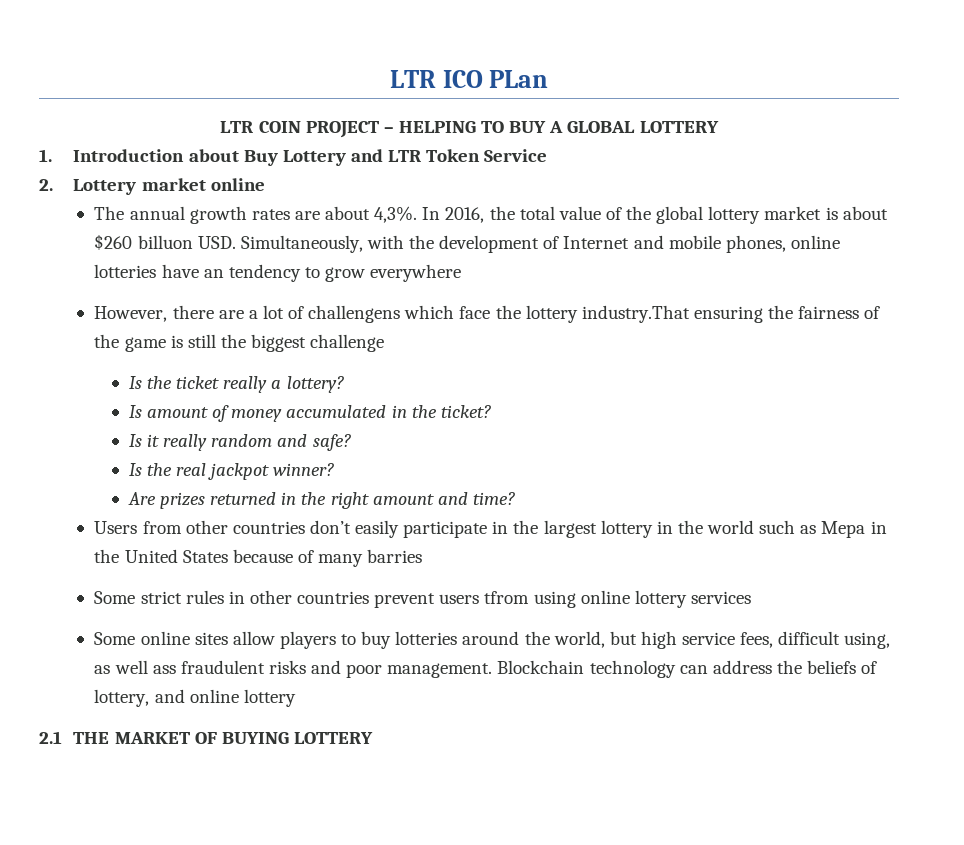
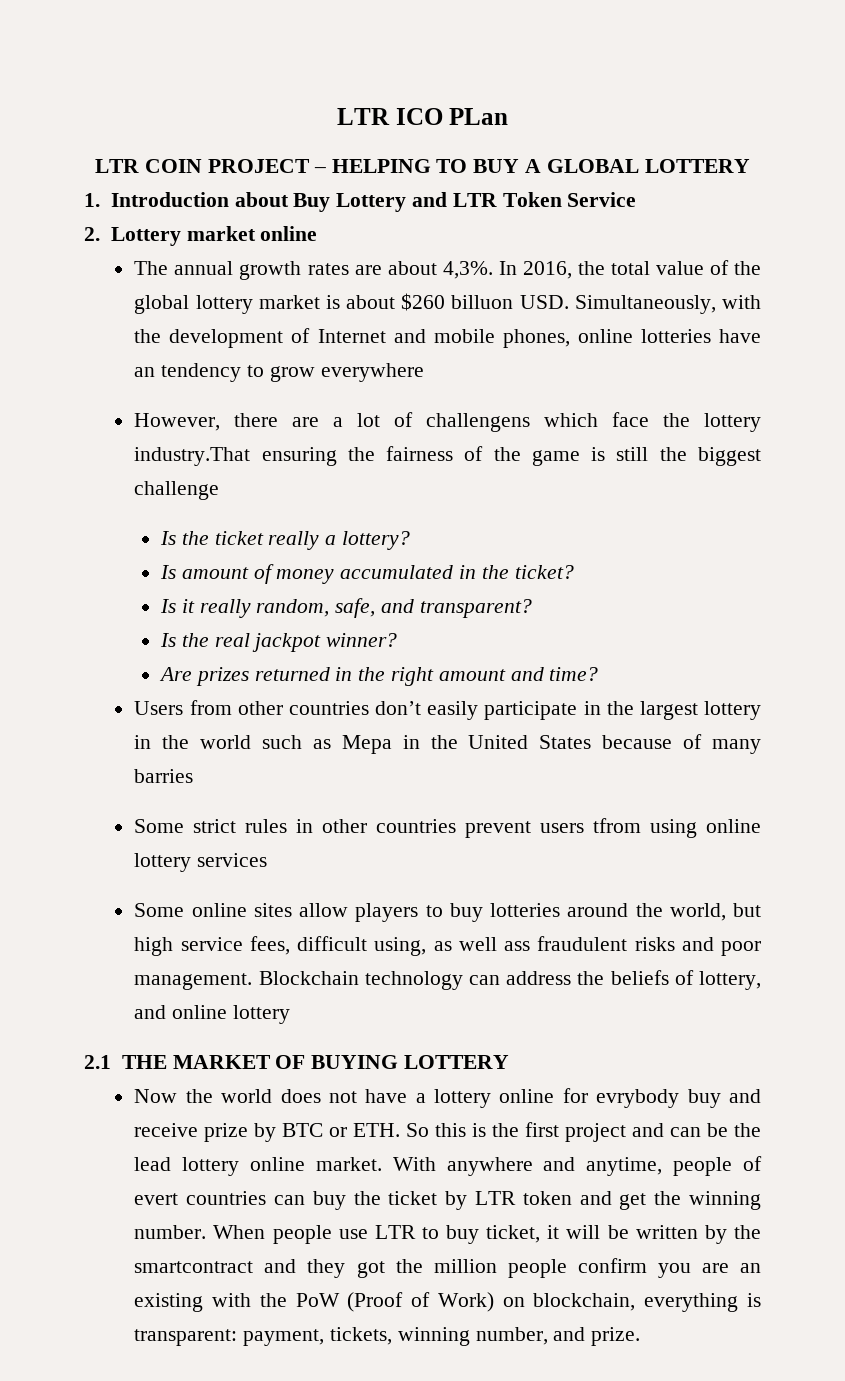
- Is it really random and safe?
+ Is it really random, safe, and transparent?
+ Now the world does not have a lottery online for evrybody buy and receive prize by BTC or ETH. So this is the first project and can be the lead lottery online market. With anywhere and anytime, people of evert countries can buy the ticket by LTR token and get the winning number. When people use LTR to buy ticket, it will be written by the smartcontract and they got the million people confirm you are an existing with the PoW (Proof of Work) on blockchain, everything is transparent: payment, tickets, winning number, and prize.

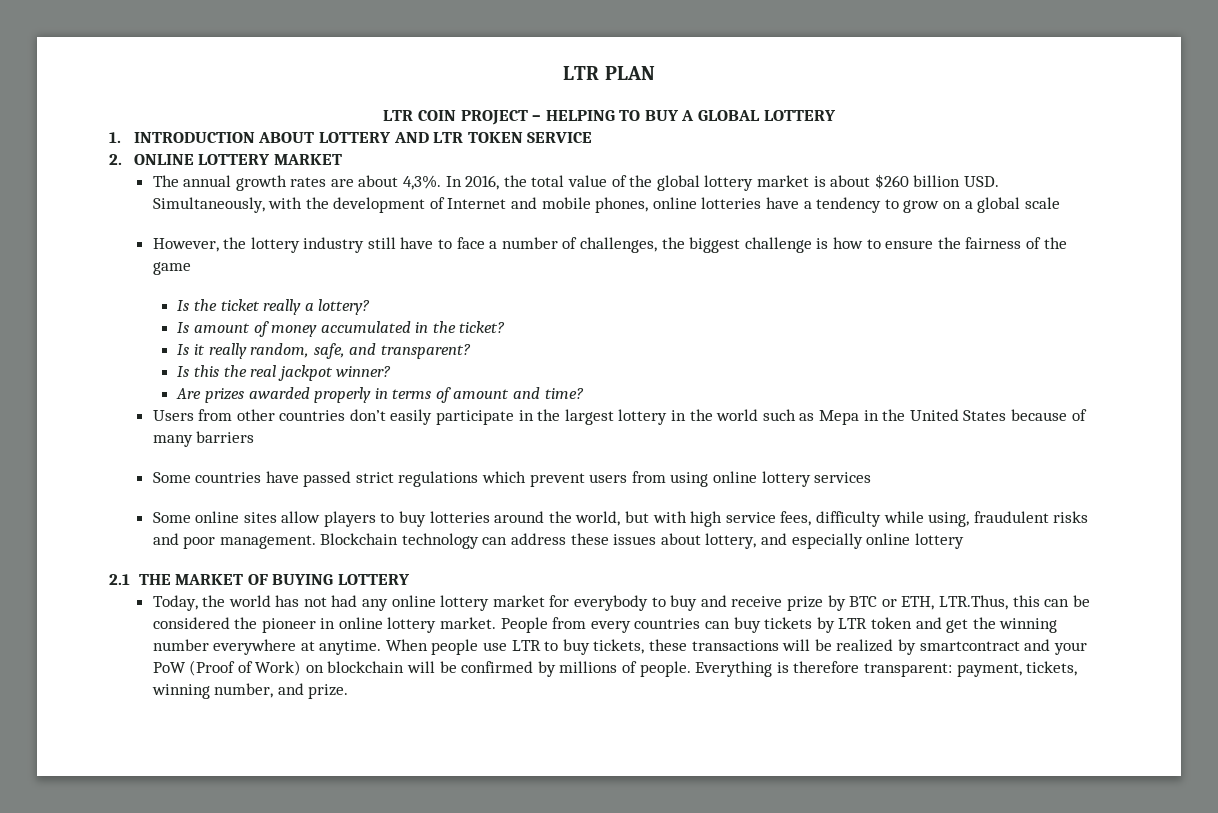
- LTR ICO PLan
+ LTR PLAN
- 1. Introduction about Buy Lottery and LTR Token Service
- 2. Lottery market online
+ 1. INTRODUCTION ABOUT LOTTERY AND LTR TOKEN SERVICE
+ 2. ONLINE LOTTERY MARKET
- In 2016, the total value of the global lottery market is about $260 billuon USD. Simultaneously, with the development of Internet and mobile phones, online lotteries have an tendency to grow everywhere
- However, there are a lot of challengens which face the lottery industry.That ensuring the fairness of the game is still the biggest challenge
+ In 2016, the total value of the global lottery market is about $260 billion USD. Simultaneously, with the development of Internet and mobile phones, online lotteries have a tendency to grow on a global scale
+ However, the lottery industry still have to face a number of challenges, the biggest challenge is how to ensure the fairness of the game
- Is the real jackpot winner?
+ Is this the real jackpot winner?
- Are prizes returned in the right amount and time?
+ Are prizes awarded properly in terms of amount and time?
- Users from other countries don’t easily participate in the largest lottery in the world such as Mepa in the United States because of many barries
- Some strict rules in other countries prevent users tfrom using online lottery services
+ Users from other countries don’t easily participate in the largest lottery in the world such as Mepa in the United States because of many barriers
+ Some countries have passed strict regulations which prevent users from using online lottery services
- Some online sites allow players to buy lotteries around the world, but high service fees, difficult using, as well ass fraudulent risks and poor management.
+ Some online sites allow players to buy lotteries around the world, but with high service fees, difficulty while using, fraudulent risks and poor management.
- Blockchain technology can address the beliefs of lottery, and online lottery
+ Blockchain technology can address these issues about lottery, and especially online lottery
- Now the world does not have a lottery online for evrybody buy and receive prize by BTC or ETH. So this is the first project and can be the lead lottery online market. With anywhere and anytime, people of evert countries can buy the ticket by LTR token and get the winning number.
+ Today, the world has not had any online lottery market for everybody to buy and receive prize by BTC or ETH, LTR.Thus, this can be considered the pioneer in online lottery market. People from every countries can buy tickets by LTR token and get the winning number everywhere at anytime.
- When people use LTR to buy ticket, it will be written by the smartcontract and they got the million people confirm you are an existing with the PoW (Proof of Work) on blockchain, everything is transparent: payment, tickets, winning number, and prize.
+ When people use LTR to buy tickets, these transactions will be realized by smartcontract and your PoW (Proof of Work) on blockchain will be confirmed by millions of people. Everything is therefore transparent: payment, tickets, winning number, and prize.

